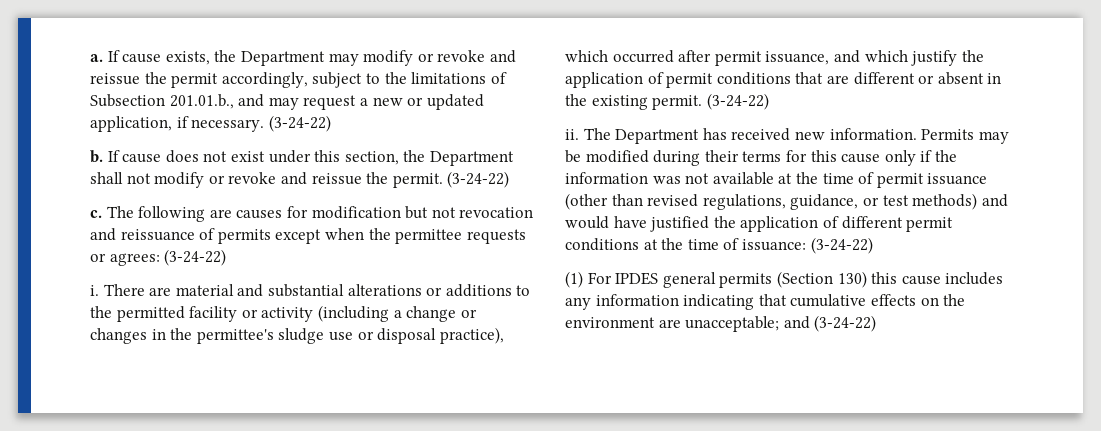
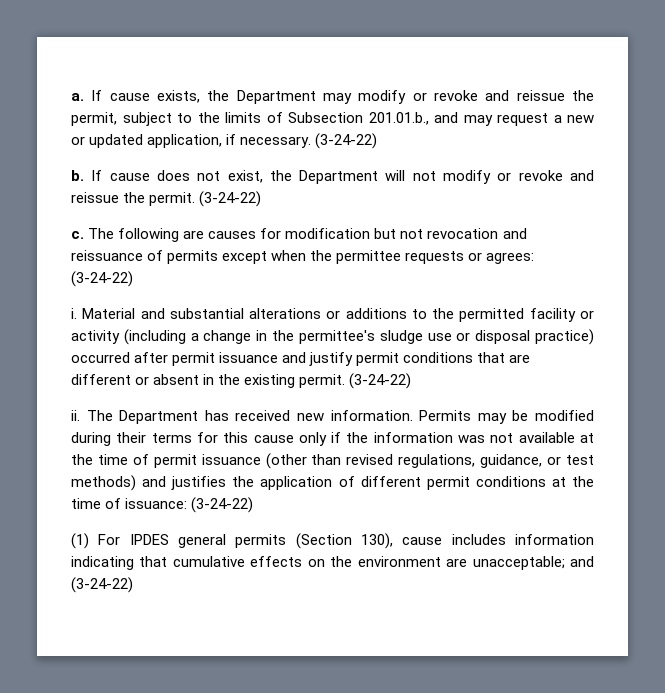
- If cause exists, the Department may modify or revoke and reissue the permit accordingly, subject to the limitations of Subsection 201.01.b., and may request a new or updated application, if necessary.
+ If cause exists, the Department may modify or revoke and reissue the permit, subject to the limits of Subsection 201.01.b., and may request a new or updated application, if necessary.
- If cause does not exist under this section, the Department shall not modify or revoke and reissue the permit.
+ If cause does not exist, the Department will not modify or revoke and reissue the permit.
- There are material and substantial alterations or additions to the permitted facility or activity (including a change or changes in the permittee's sludge use or disposal practice), which occurred after permit issuance, and which justify the application of permit conditions that are different or absent in the existing permit.
+ Material and substantial alterations or additions to the permitted facility or activity (including a change in the permittee's sludge use or disposal practice) occurred after permit issuance and justify permit conditions that are different or absent in the existing permit.
- Permits may be modified during their terms for this cause only if the information was not available at the time of permit issuance (other than revised regulations, guidance, or test methods) and would have justified the application of different permit conditions at the time of issuance: (3-24-22)
+ Permits may be modified during their terms for this cause only if the information was not available at the time of permit issuance (other than revised regulations, guidance, or test methods) and justifies the application of different permit conditions at the time of issuance: (3-24-22)
- (1) For IPDES general permits (Section 130) this cause includes any information indicating that cumulative effects on the environment are unacceptable; and (3-24-22)
+ (1) For IPDES general permits (Section 130), cause includes information indicating that cumulative effects on the environment are unacceptable; and (3-24-22)

